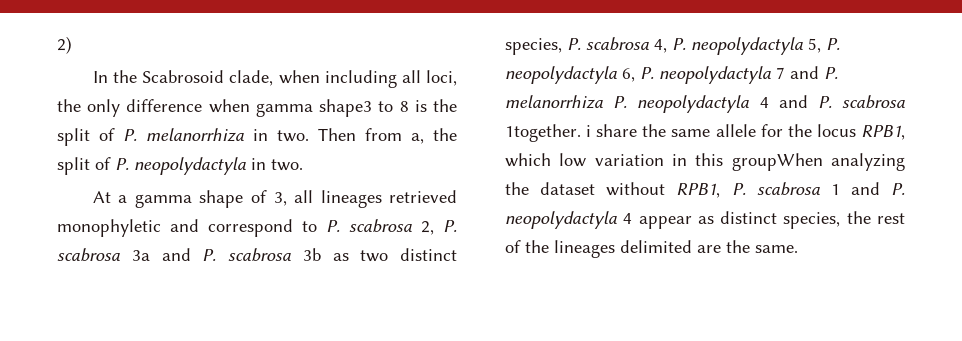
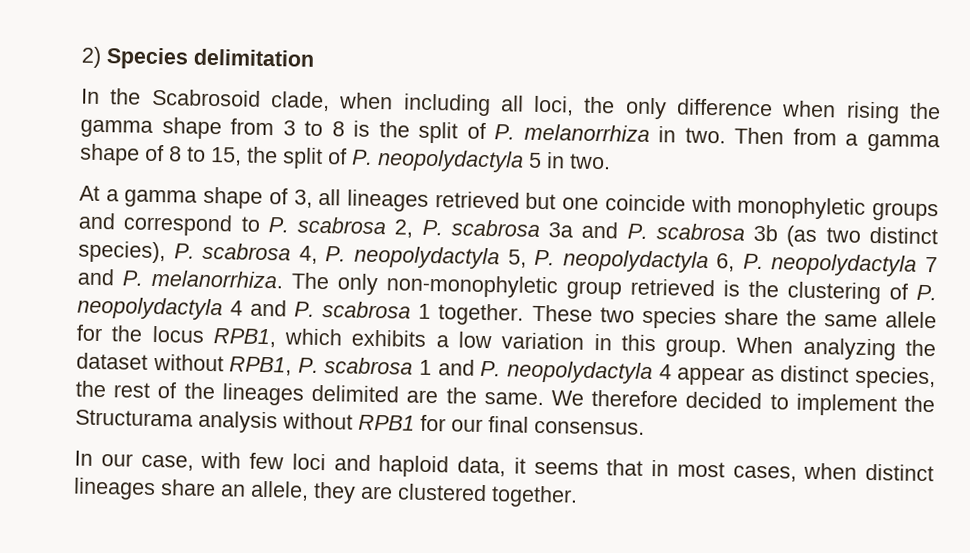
- 2)
+ 2) Species delimitation
- In the Scabrosoid clade, when including all loci, the only difference when gamma shape3 to 8 is the split of P. melanorrhiza in two.
+ In the Scabrosoid clade, when including all loci, the only difference when rising the gamma shape from 3 to 8 is the split of P. melanorrhiza in two.
- Then from a, the split of P. neopolydactyla in two.
+ Then from a gamma shape of 8 to 15, the split of P. neopolydactyla 5 in two.
- At a gamma shape of 3, all lineages retrieved monophyletic and correspond to P. scabrosa 2, P. scabrosa 3a and P. scabrosa 3b as two distinct species, P. scabrosa 4, P. neopolydactyla 5, P. neopolydactyla 6, P. neopolydactyla 7 and P. melanorrhiza P. neopolydactyla 4 and P. scabrosa 1together. i share the same allele for the locus RPB1, which low variation in this groupWhen analyzing the dataset without RPB1, P. scabrosa 1 and P. neopolydactyla 4 appear as distinct species, the rest of the lineages delimited are the same.
+ At a gamma shape of 3, all lineages retrieved but one coincide with monophyletic groups and correspond to P. scabrosa 2, P. scabrosa 3a and P. scabrosa 3b (as two distinct species), P. scabrosa 4, P. neopolydactyla 5, P. neopolydactyla 6, P. neopolydactyla 7 and P. melanorrhiza. The only non-monophyletic group retrieved is the clustering of P. neopolydactyla 4 and P. scabrosa 1 together. These two species share the same allele for the locus RPB1, which exhibits a low variation in this group. When analyzing the dataset without RPB1, P. scabrosa 1 and P. neopolydactyla 4 appear as distinct species, the rest of the lineages delimited are the same.
+ We therefore decided to implement the Structurama analysis without RPB1 for our final consensus.
+ In our case, with few loci and haploid data, it seems that in most cases, when distinct lineages share an allele, they are clustered together.

